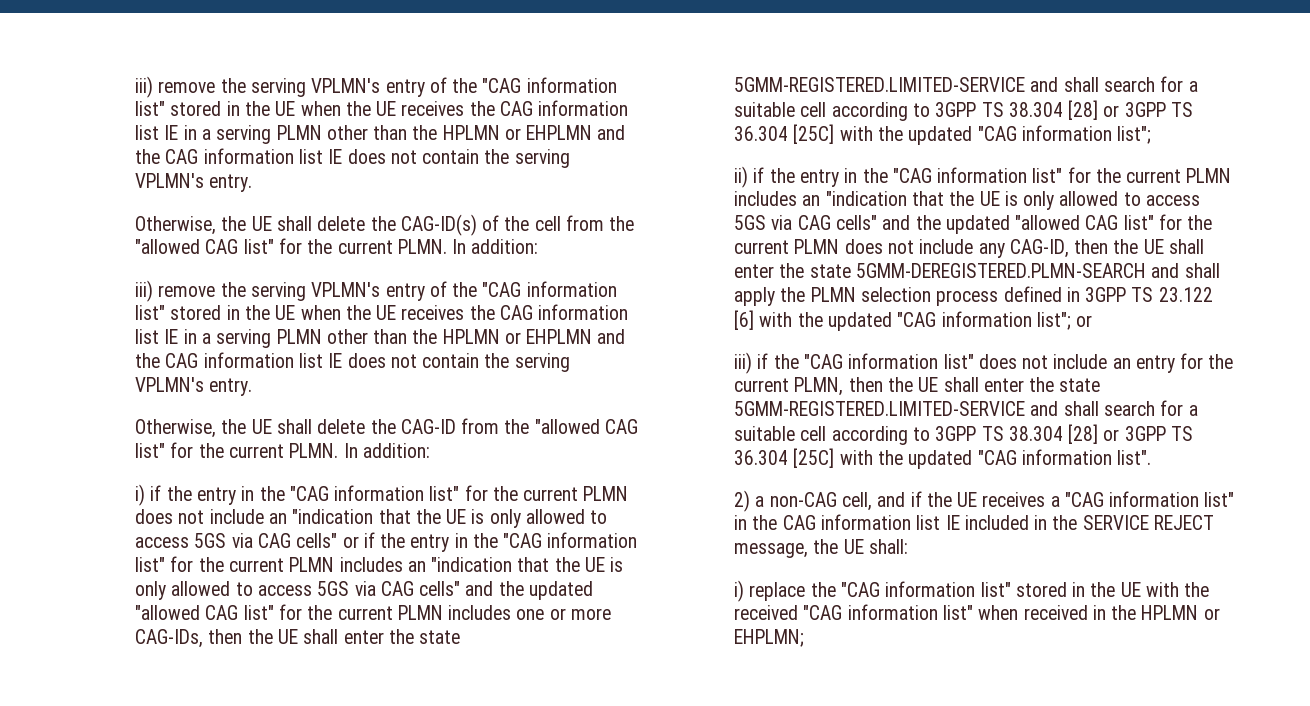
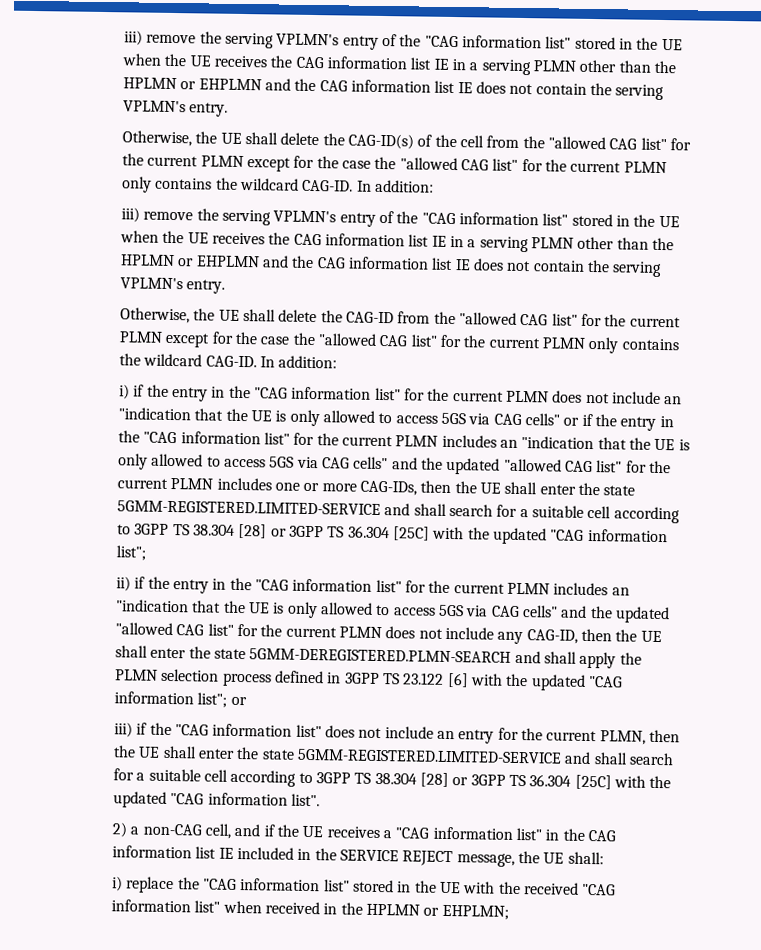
- Otherwise, the UE shall delete the CAG-ID(s) of the cell from the "allowed CAG list" for the current PLMN.
+ Otherwise, the UE shall delete the CAG-ID(s) of the cell from the "allowed CAG list" for the current PLMN except for the case the "allowed CAG list" for the current PLMN only contains the wildcard CAG-ID.
- Otherwise, the UE shall delete the CAG-ID from the "allowed CAG list" for the current PLMN.
+ Otherwise, the UE shall delete the CAG-ID from the "allowed CAG list" for the current PLMN except for the case the "allowed CAG list" for the current PLMN only contains the wildcard CAG-ID.

